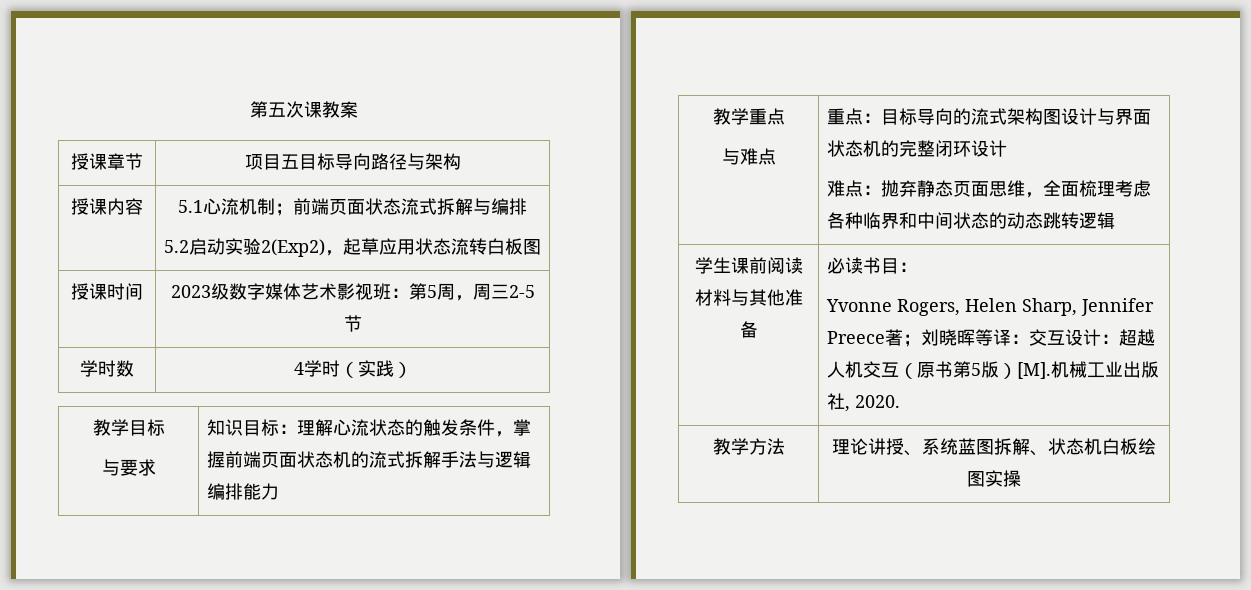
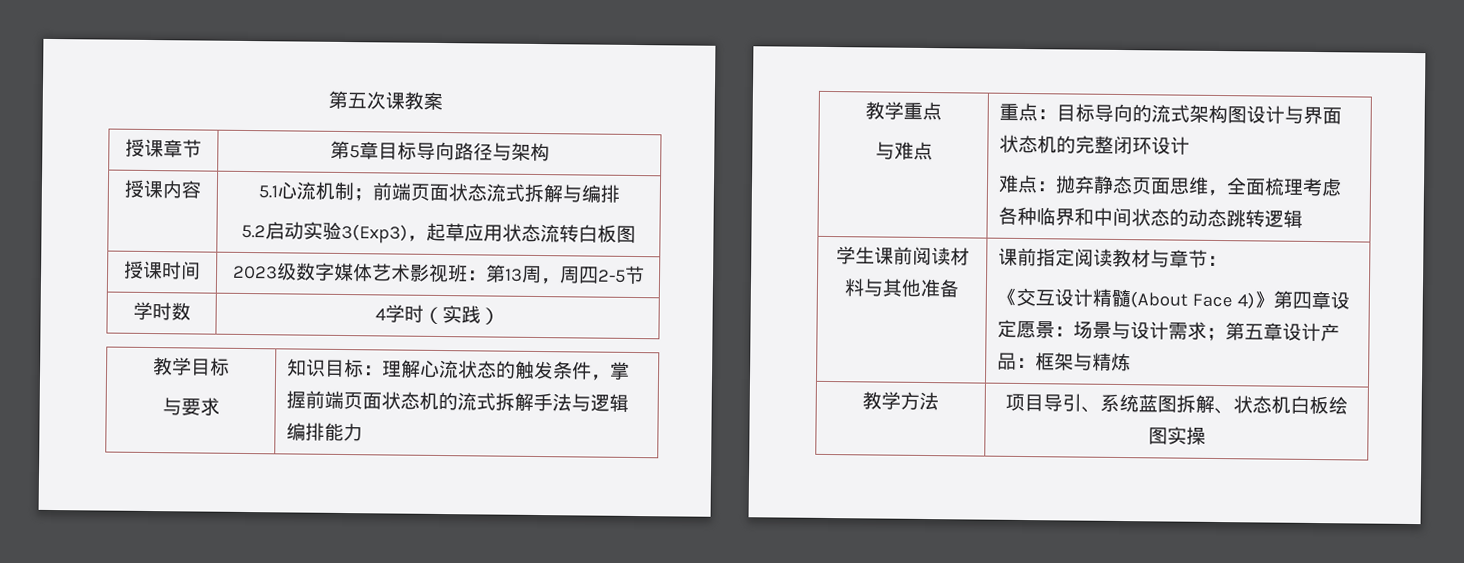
- 授课章节 | 项目五目标导向路径与架构
+ 授课章节 | 第5章目标导向路径与架构
  授课内容 | 5.1心流机制；前端页面状态流式拆解与编排
- 5.2启动实验2(Exp2)，起草应用状态流转白板图
+ 5.2启动实验3(Exp3)，起草应用状态流转白板图
- 授课时间 | 2023级数字媒体艺术影视班：第5周，周三2-5节
+ 授课时间 | 2023级数字媒体艺术影视班：第13周，周四2-5节
- 学生课前阅读材料与其他准备 | 必读书目：
- Yvonne Rogers, Helen Sharp, Jennifer Preece著；刘晓晖等译：交互设计：超越人机交互（原书第5版）[M].机械工业出版社, 2020.
+ 学生课前阅读材料与其他准备 | 课前指定阅读教材与章节：
+ 《交互设计精髓(About Face 4)》第四章设定愿景：场景与设计需求；第五章设计产品：框架与精炼
- 教学方法 | 理论讲授、系统蓝图拆解、状态机白板绘图实操
+ 教学方法 | 项目导引、系统蓝图拆解、状态机白板绘图实操

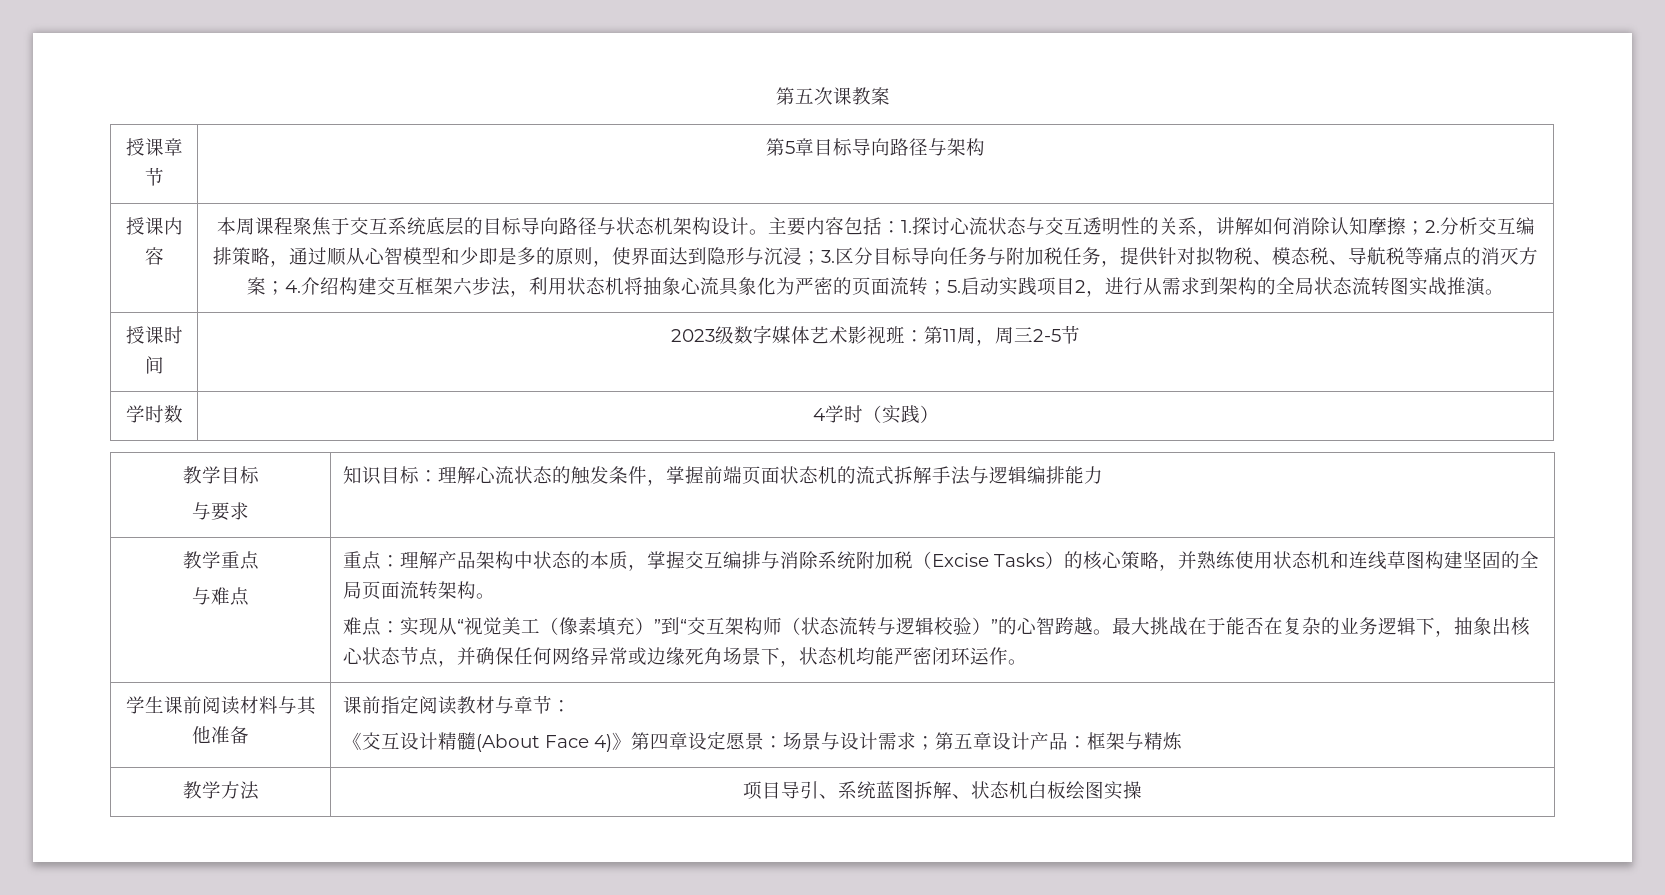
- 5.1心流机制；前端页面状态流式拆解与编排
- 5.2启动实验3(Exp3)，起草应用状态流转白板图
+ 本周课程聚焦于交互系统底层的目标导向路径与状态机架构设计。主要内容包括：1.探讨心流状态与交互透明性的关系，讲解如何消除认知摩擦；2.分析交互编排策略，通过顺从心智模型和少即是多的原则，使界面达到隐形与沉浸；3.区分目标导向任务与附加税任务，提供针对拟物税、模态税、导航税等痛点的消灭方案；4.介绍构建交互框架六步法，利用状态机将抽象心流具象化为严密的页面流转；5.启动实践项目2，进行从需求到架构的全局状态流转图实战推演。
- 授课时间 | 2023级数字媒体艺术影视班：第13周，周四2-5节
+ 授课时间 | 2023级数字媒体艺术影视班：第11周，周三2-5节
- 重点：目标导向的流式架构图设计与界面状态机的完整闭环设计
- 难点：抛弃静态页面思维，全面梳理考虑各种临界和中间状态的动态跳转逻辑
+ 重点：理解产品架构中状态的本质，掌握交互编排与消除系统附加税（Excise Tasks）的核心策略，并熟练使用状态机和连线草图构建坚固的全局页面流转架构。
+ 难点：实现从“视觉美工（像素填充）”到“交互架构师（状态流转与逻辑校验）”的心智跨越。最大挑战在于能否在复杂的业务逻辑下，抽象出核心状态节点，并确保任何网络异常或边缘死角场景下，状态机均能严密闭环运作。

